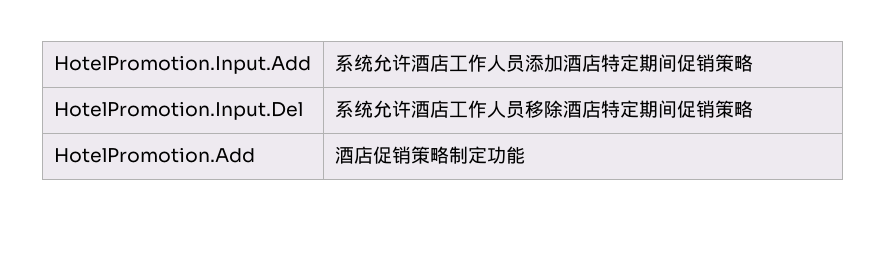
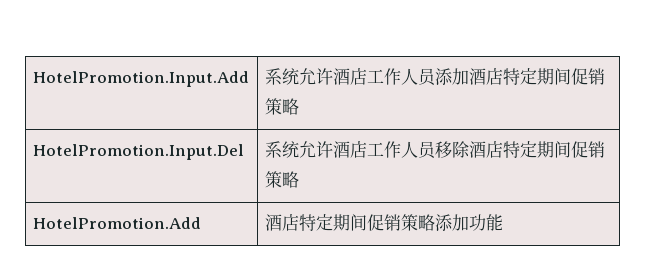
- HotelPromotion.Add | 酒店促销策略制定功能
+ HotelPromotion.Add | 酒店特定期间促销策略添加功能

